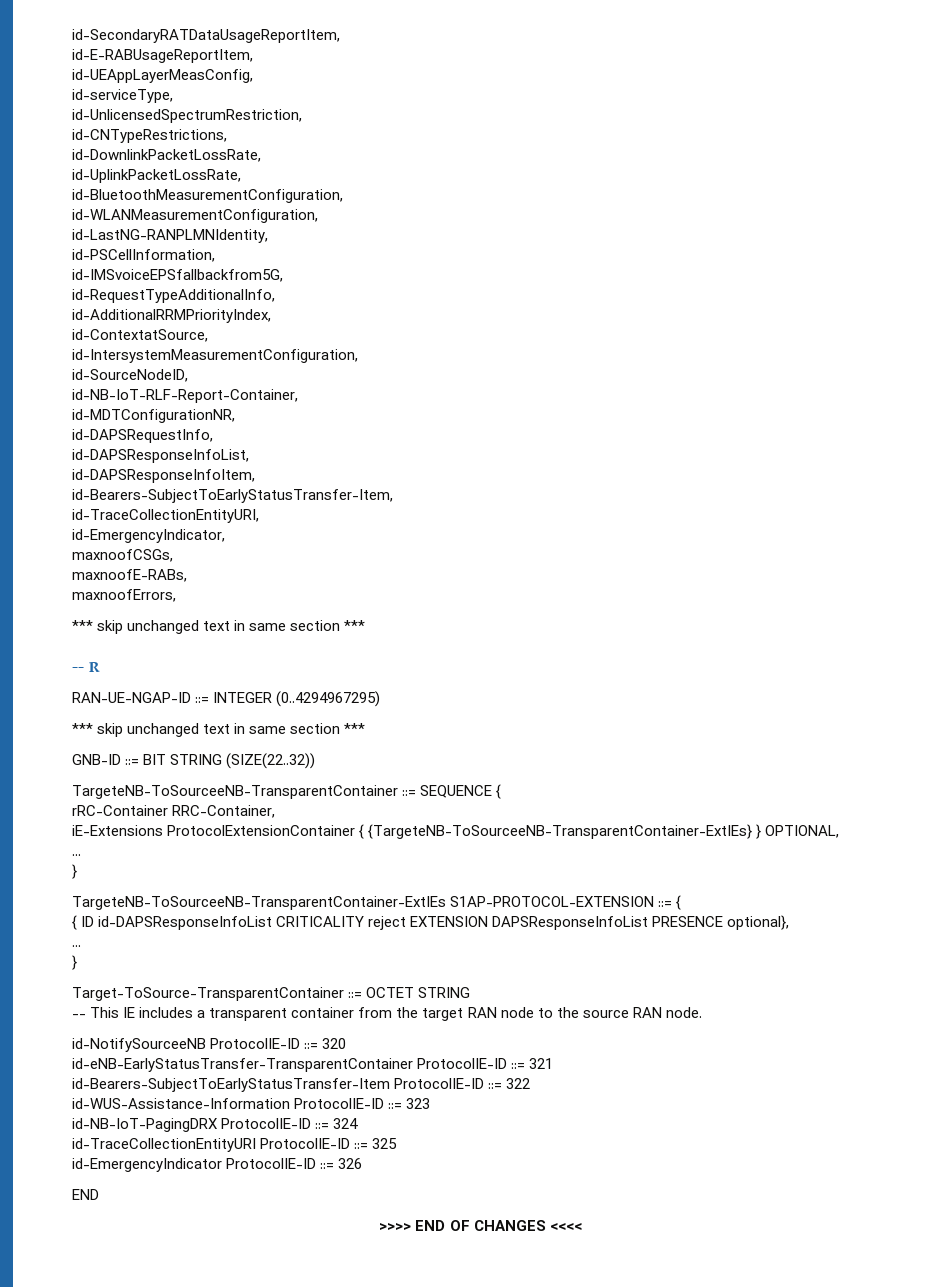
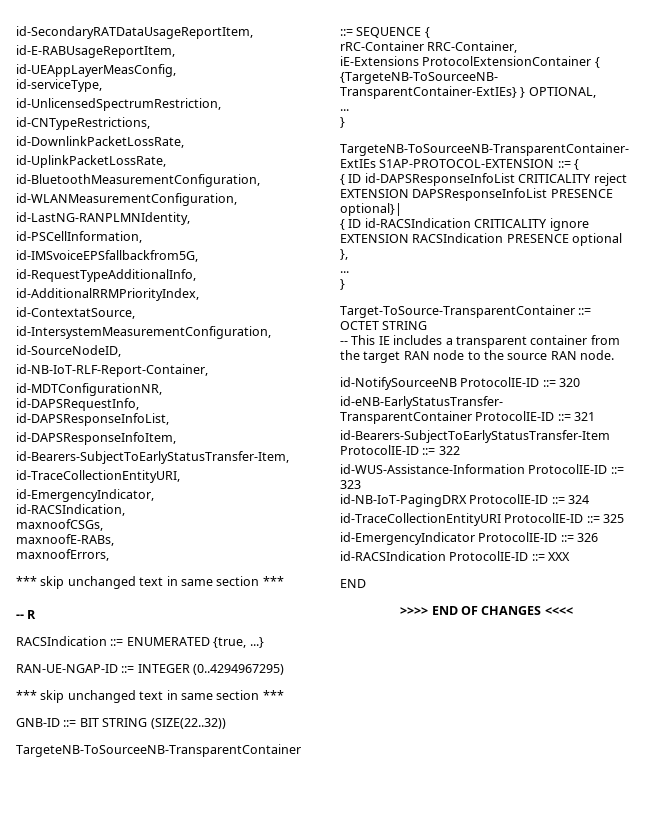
+ id-RACSIndication,
+ RACSIndication ::= ENUMERATED {true, ...}
- { ID id-DAPSResponseInfoList CRITICALITY reject EXTENSION DAPSResponseInfoList PRESENCE optional},
+ { ID id-DAPSResponseInfoList CRITICALITY reject EXTENSION DAPSResponseInfoList PRESENCE optional}|
+ { ID id-RACSIndication CRITICALITY ignore EXTENSION RACSIndication PRESENCE optional },
+ id-RACSIndication ProtocolIE-ID ::= XXX

